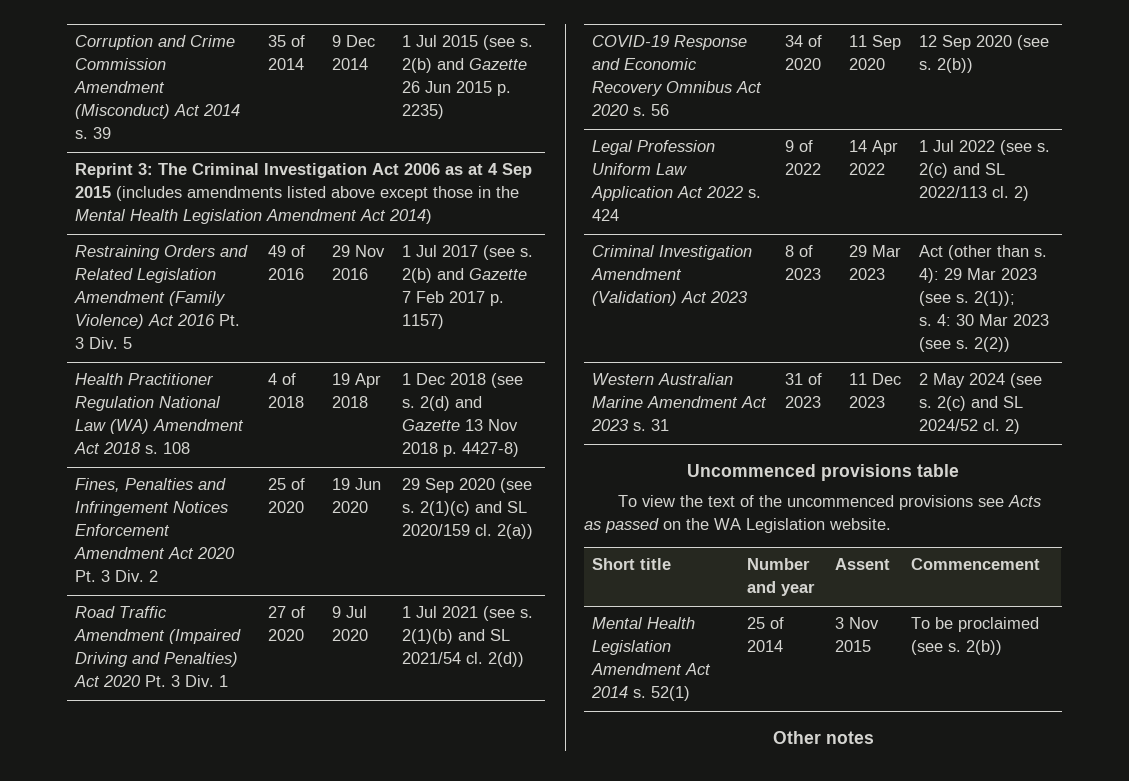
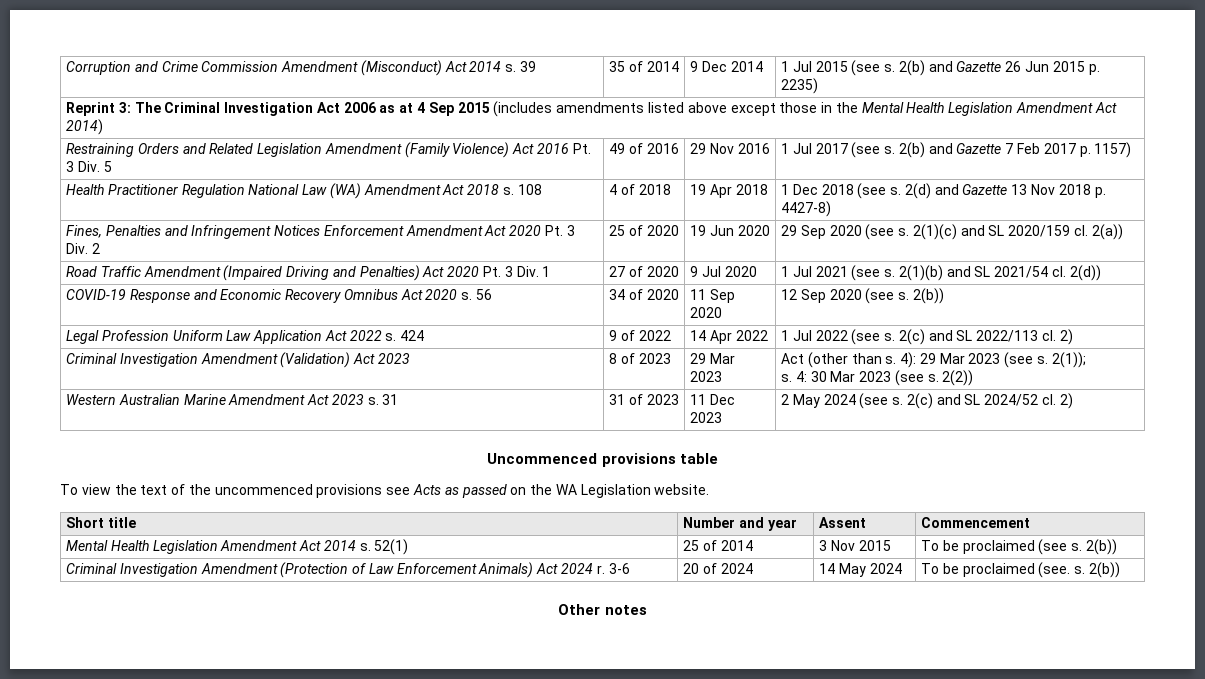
+ Criminal Investigation Amendment (Protection of Law Enforcement Animals) Act 2024 r. 3-6 | 20 of 2024 | 14 May 2024 | To be proclaimed (see. s. 2(b))

